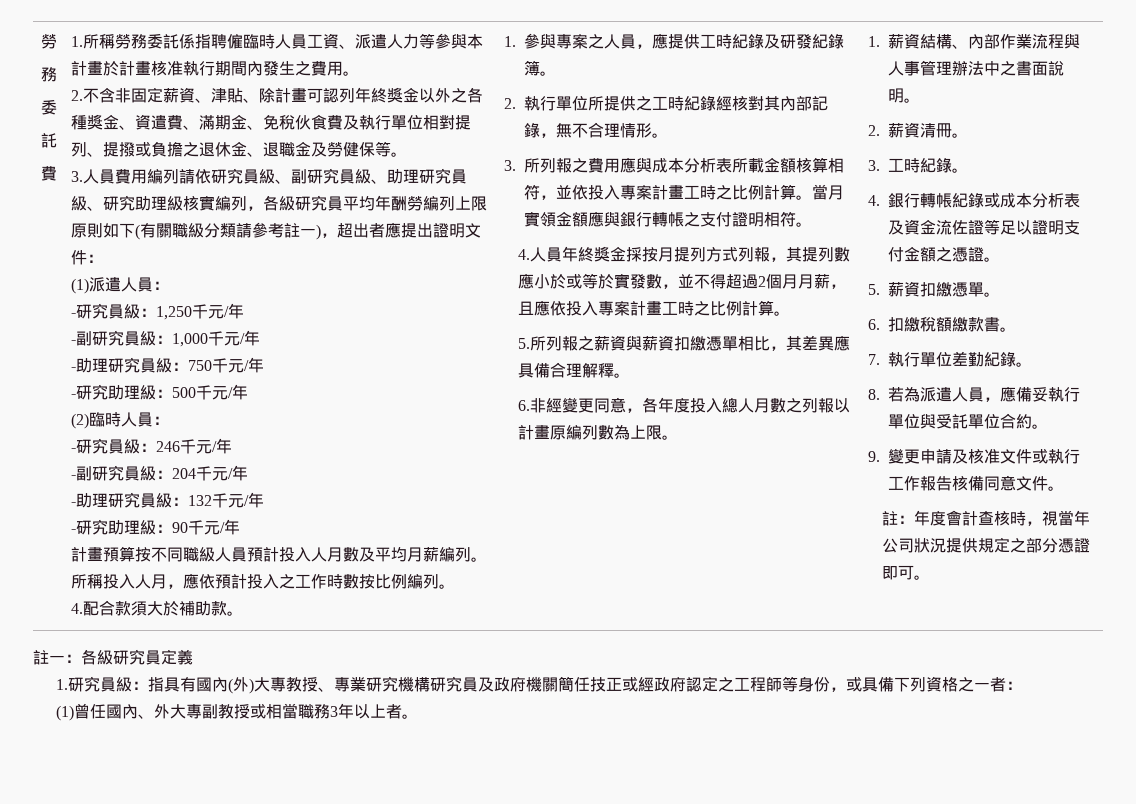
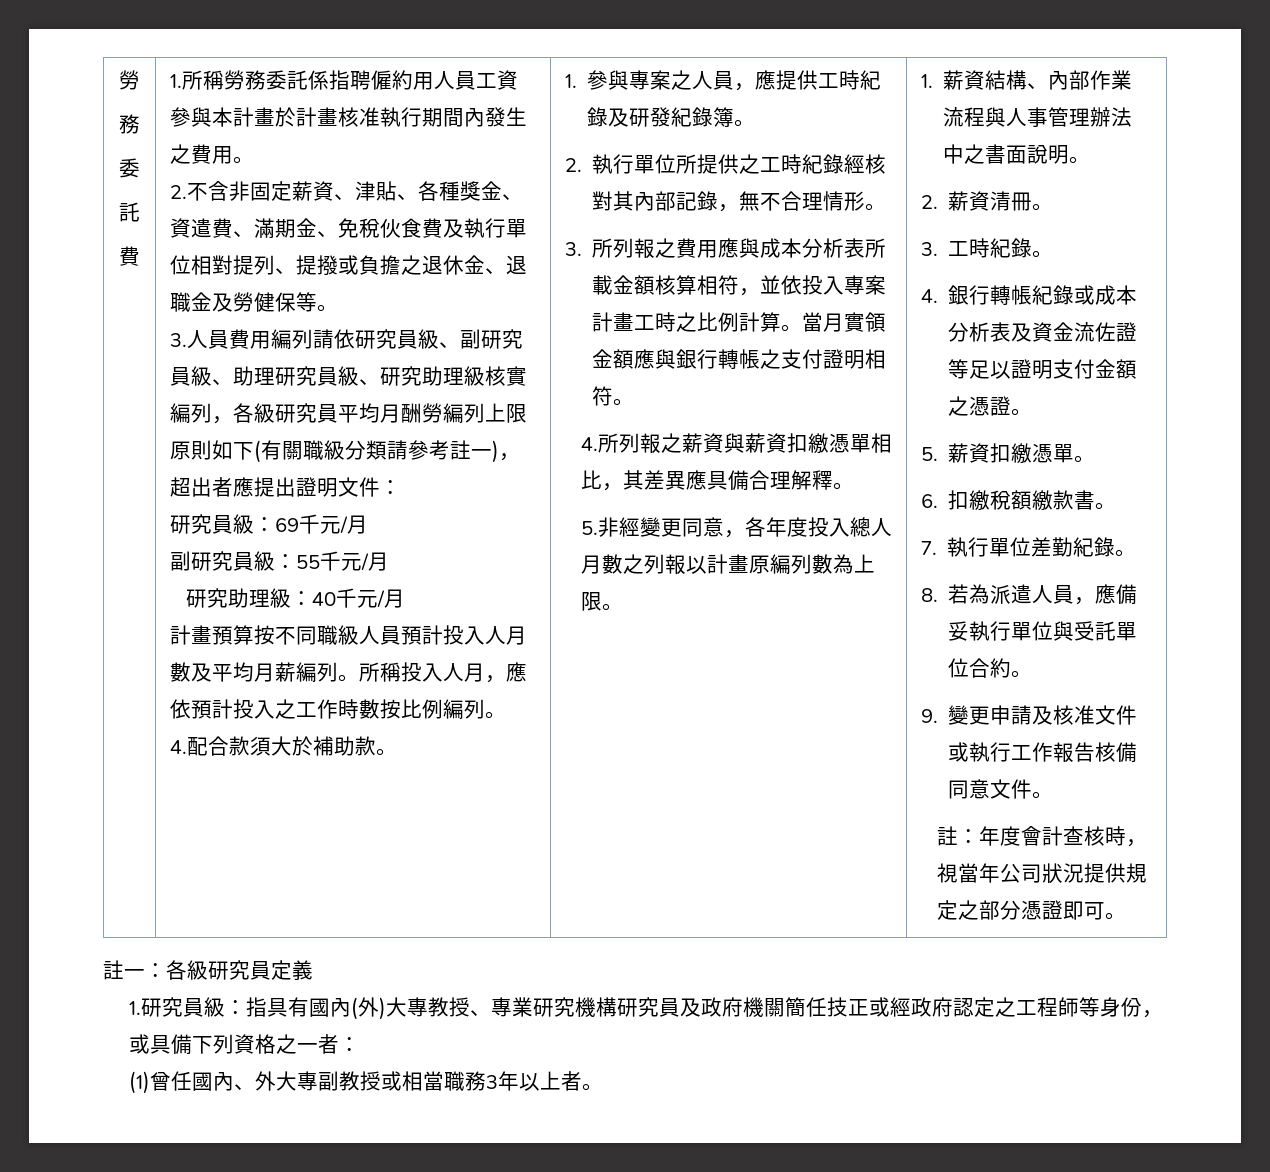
- 1.所稱勞務委託係指聘僱臨時人員工資、派遣人力等參與本計畫於計畫核准執行期間內發生之費用。
+ 1.所稱勞務委託係指聘僱約用人員工資參與本計畫於計畫核准執行期間內發生之費用。
- 2.不含非固定薪資、津貼、除計畫可認列年終獎金以外之各種獎金、資遣費、滿期金、免稅伙食費及執行單位相對提列、提撥或負擔之退休金、退職金及勞健保等。
+ 2.不含非固定薪資、津貼、各種獎金、資遣費、滿期金、免稅伙食費及執行單位相對提列、提撥或負擔之退休金、退職金及勞健保等。
- 3.人員費用編列請依研究員級、副研究員級、助理研究員級、研究助理級核實編列，各級研究員平均年酬勞編列上限原則如下(有關職級分類請參考註一)，超出者應提出證明文件：
+ 3.人員費用編列請依研究員級、副研究員級、助理研究員級、研究助理級核實編列，各級研究員平均月酬勞編列上限原則如下(有關職級分類請參考註一)，超出者應提出證明文件：
- (1)派遣人員：
- -研究員級：1,250千元/年
- -副研究員級：1,000千元/年
- -助理研究員級：750千元/年
- -研究助理級：500千元/年
- (2)臨時人員：
- -研究員級：246千元/年
- -副研究員級：204千元/年
- -助理研究員級：132千元/年
- -研究助理級：90千元/年
+ 研究員級：69千元/月
+ 副研究員級：55千元/月
+ 研究助理級：40千元/月
- 4.人員年終獎金採按月提列方式列報，其提列數應小於或等於實發數，並不得超過2個月月薪，且應依投入專案計畫工時之比例計算。
- 5.所列報之薪資與薪資扣繳憑單相比，其差異應具備合理解釋。
+ 4.所列報之薪資與薪資扣繳憑單相比，其差異應具備合理解釋。
- 6.非經變更同意，各年度投入總人月數之列報以計畫原編列數為上限。
+ 5.非經變更同意，各年度投入總人月數之列報以計畫原編列數為上限。

